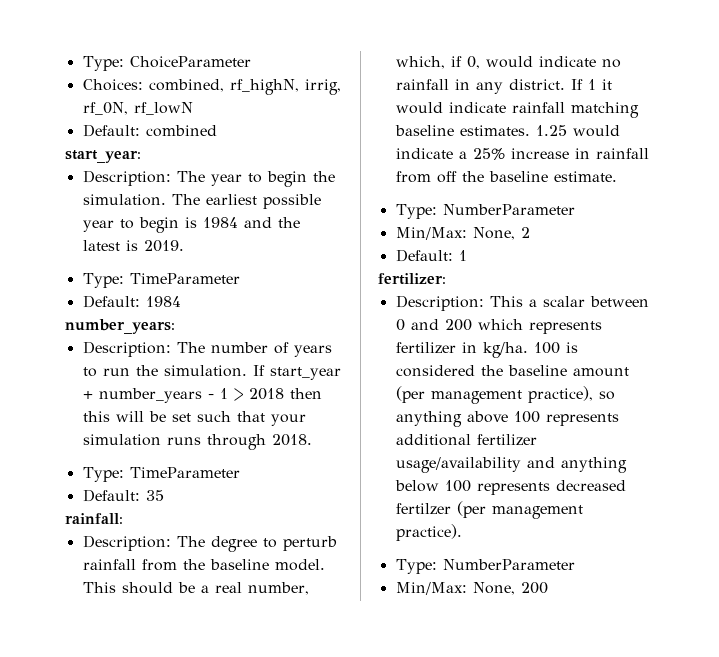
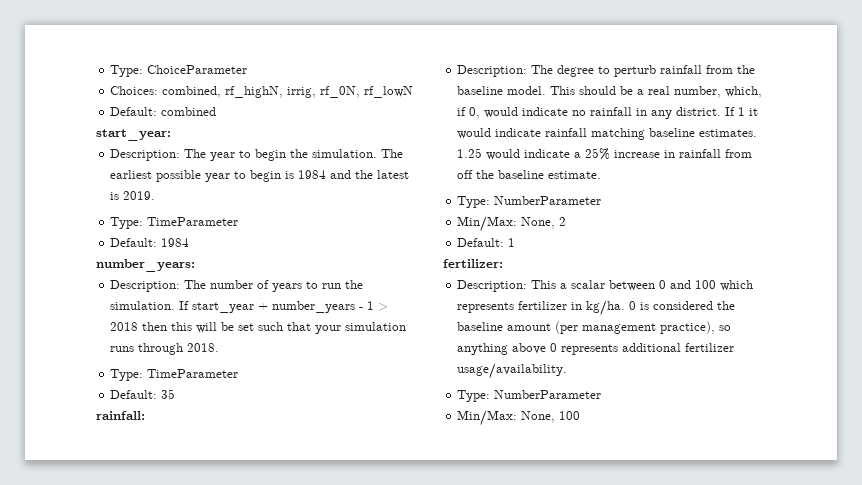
- Description: This a scalar between 0 and 200 which represents fertilizer in kg/ha.
+ Description: This a scalar between 0 and 100 which represents fertilizer in kg/ha.
- 100 is considered the baseline amount (per management practice), so anything above 100 represents additional fertilizer usage/availability and anything below 100 represents decreased fertilzer (per management practice).
+ 0 is considered the baseline amount (per management practice), so anything above 0 represents additional fertilizer usage/availability.
  Type: NumberParameter
- Min/Max: None, 200
+ Min/Max: None, 100

